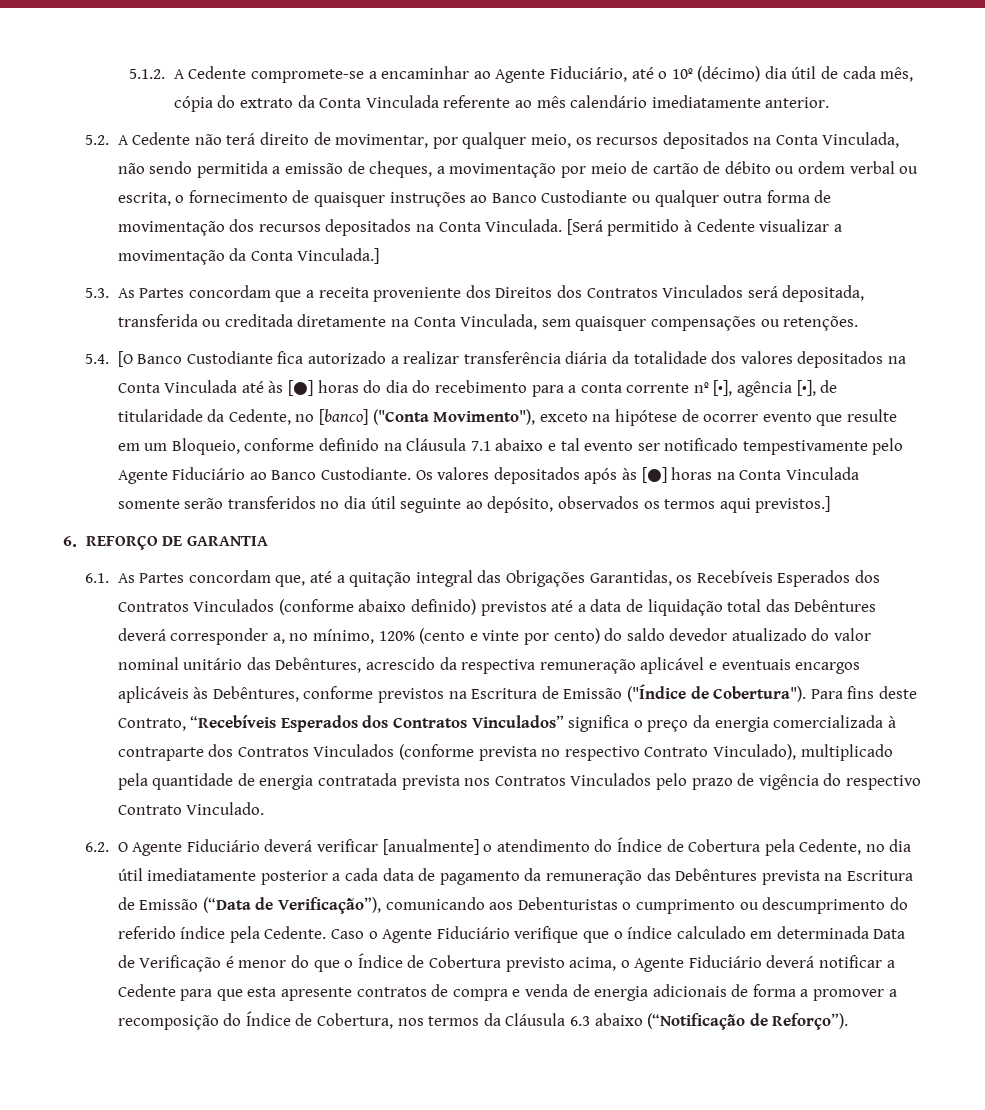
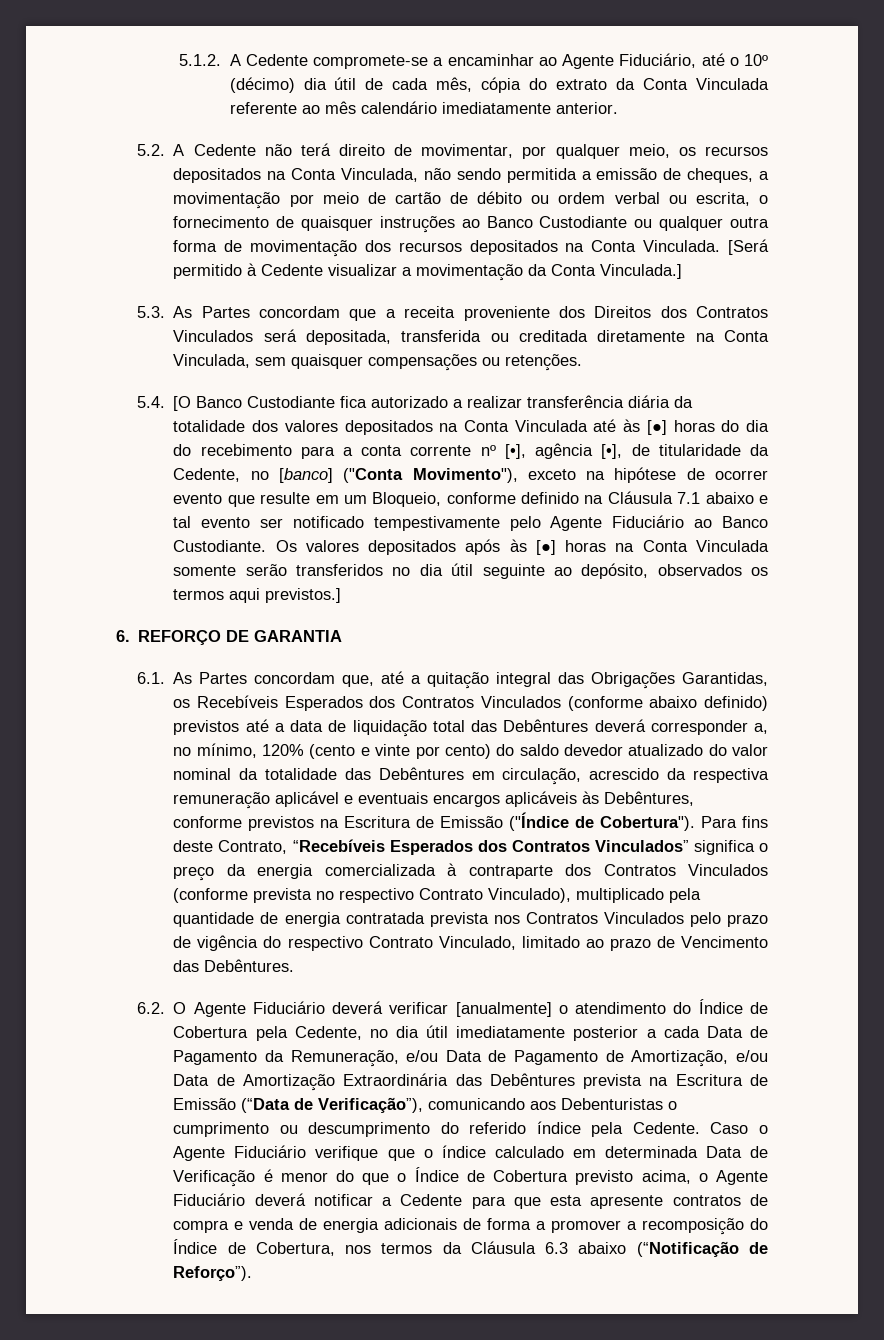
- 6.1. As Partes concordam que, até a quitação integral das Obrigações Garantidas, os Recebíveis Esperados dos Contratos Vinculados (conforme abaixo definido) previstos até a data de liquidação total das Debêntures deverá corresponder a, no mínimo, 120% (cento e vinte por cento) do saldo devedor atualizado do valor nominal unitário das Debêntures, acrescido da respectiva remuneração aplicável e eventuais encargos aplicáveis às Debêntures, conforme previstos na Escritura de Emissão ("Índice de Cobertura").
+ 6.1. As Partes concordam que, até a quitação integral das Obrigações Garantidas, os Recebíveis Esperados dos Contratos Vinculados (conforme abaixo definido) previstos até a data de liquidação total das Debêntures deverá corresponder a, no mínimo, 120% (cento e vinte por cento) do saldo devedor atualizado do valor nominal da totalidade das Debêntures em circulação, acrescido da respectiva remuneração aplicável e eventuais encargos aplicáveis às Debêntures, conforme previstos na Escritura de Emissão ("Índice de Cobertura").
- Para fins deste Contrato, “Recebíveis Esperados dos Contratos Vinculados” significa o preço da energia comercializada à contraparte dos Contratos Vinculados (conforme prevista no respectivo Contrato Vinculado), multiplicado pela quantidade de energia contratada prevista nos Contratos Vinculados pelo prazo de vigência do respectivo Contrato Vinculado.
+ Para fins deste Contrato, “Recebíveis Esperados dos Contratos Vinculados” significa o preço da energia comercializada à contraparte dos Contratos Vinculados (conforme prevista no respectivo Contrato Vinculado), multiplicado pela quantidade de energia contratada prevista nos Contratos Vinculados pelo prazo de vigência do respectivo Contrato Vinculado, limitado ao prazo de Vencimento das Debêntures.
- 6.2. O Agente Fiduciário deverá verificar [anualmente] o atendimento do Índice de Cobertura pela Cedente, no dia útil imediatamente posterior a cada data de pagamento da remuneração das Debêntures prevista na Escritura de Emissão (“Data de Verificação”), comunicando aos Debenturistas o cumprimento ou descumprimento do referido índice pela Cedente.
+ 6.2. O Agente Fiduciário deverá verificar [anualmente] o atendimento do Índice de Cobertura pela Cedente, no dia útil imediatamente posterior a cada Data de Pagamento da Remuneração, e/ou Data de Pagamento de Amortização, e/ou Data de Amortização Extraordinária das Debêntures prevista na Escritura de Emissão (“Data de Verificação”), comunicando aos Debenturistas o cumprimento ou descumprimento do referido índice pela Cedente.

